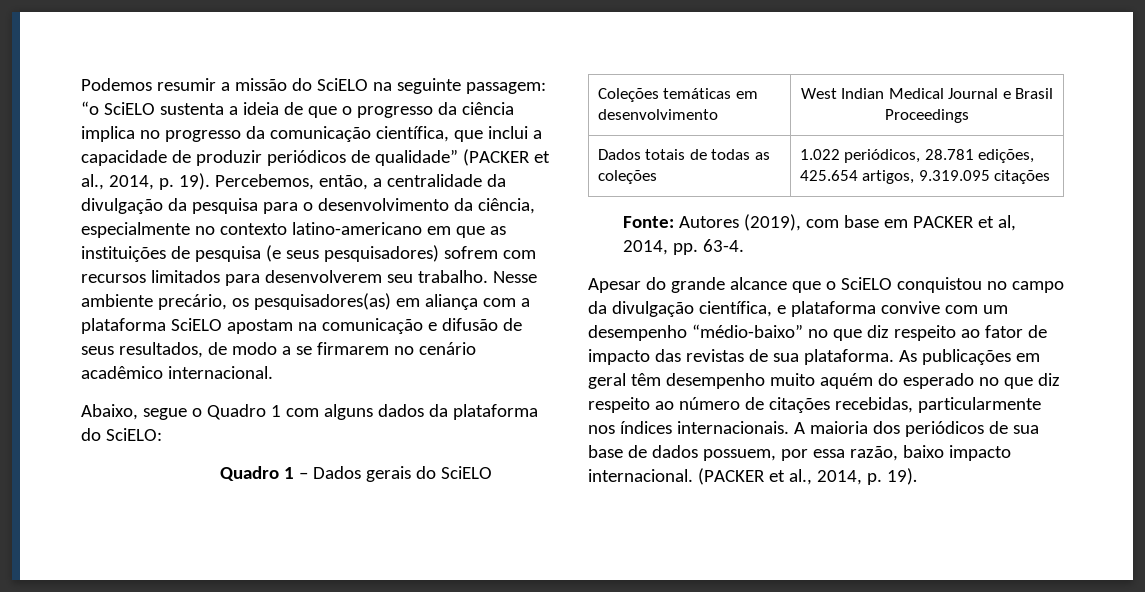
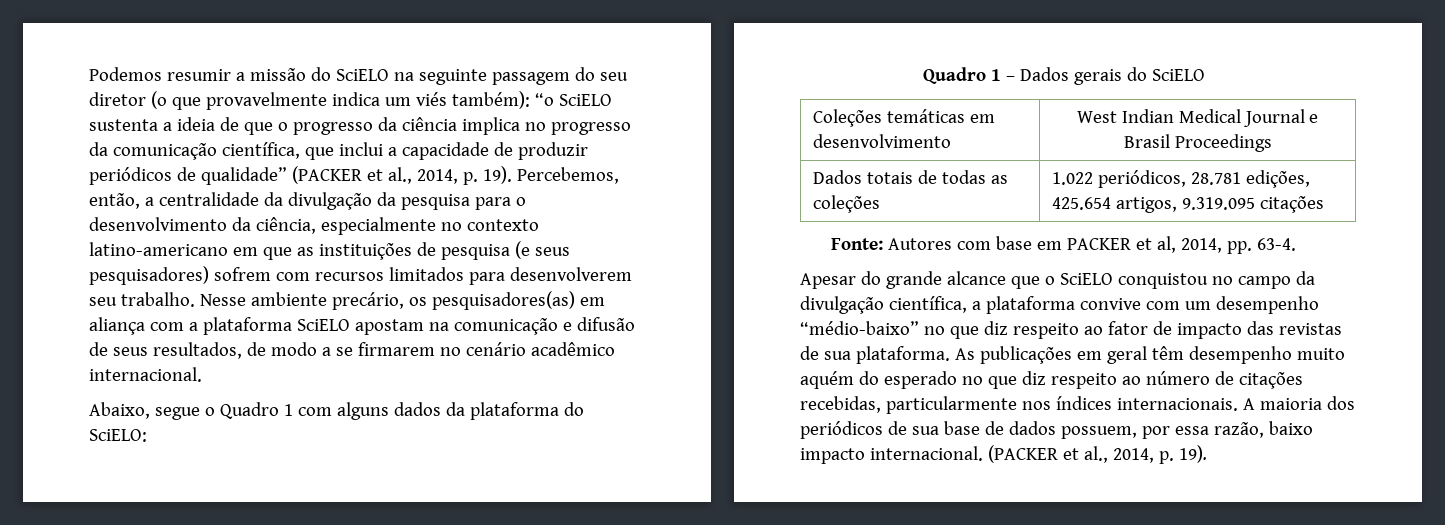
- Podemos resumir a missão do SciELO na seguinte passagem: “o SciELO sustenta a ideia de que o progresso da ciência implica no progresso da comunicação científica, que inclui a capacidade de produzir periódicos de qualidade” (PACKER et al., 2014, p. 19).
+ Podemos resumir a missão do SciELO na seguinte passagem do seu diretor (o que provavelmente indica um viés também): “o SciELO sustenta a ideia de que o progresso da ciência implica no progresso da comunicação científica, que inclui a capacidade de produzir periódicos de qualidade” (PACKER et al., 2014, p. 19).
- Fonte: Autores (2019), com base em PACKER et al, 2014, pp. 63-4.
+ Fonte: Autores com base em PACKER et al, 2014, pp. 63-4.
- Apesar do grande alcance que o SciELO conquistou no campo da divulgação científica, e plataforma convive com um desempenho “médio-baixo” no que diz respeito ao fator de impacto das revistas de sua plataforma.
+ Apesar do grande alcance que o SciELO conquistou no campo da divulgação científica, a plataforma convive com um desempenho “médio-baixo” no que diz respeito ao fator de impacto das revistas de sua plataforma.

